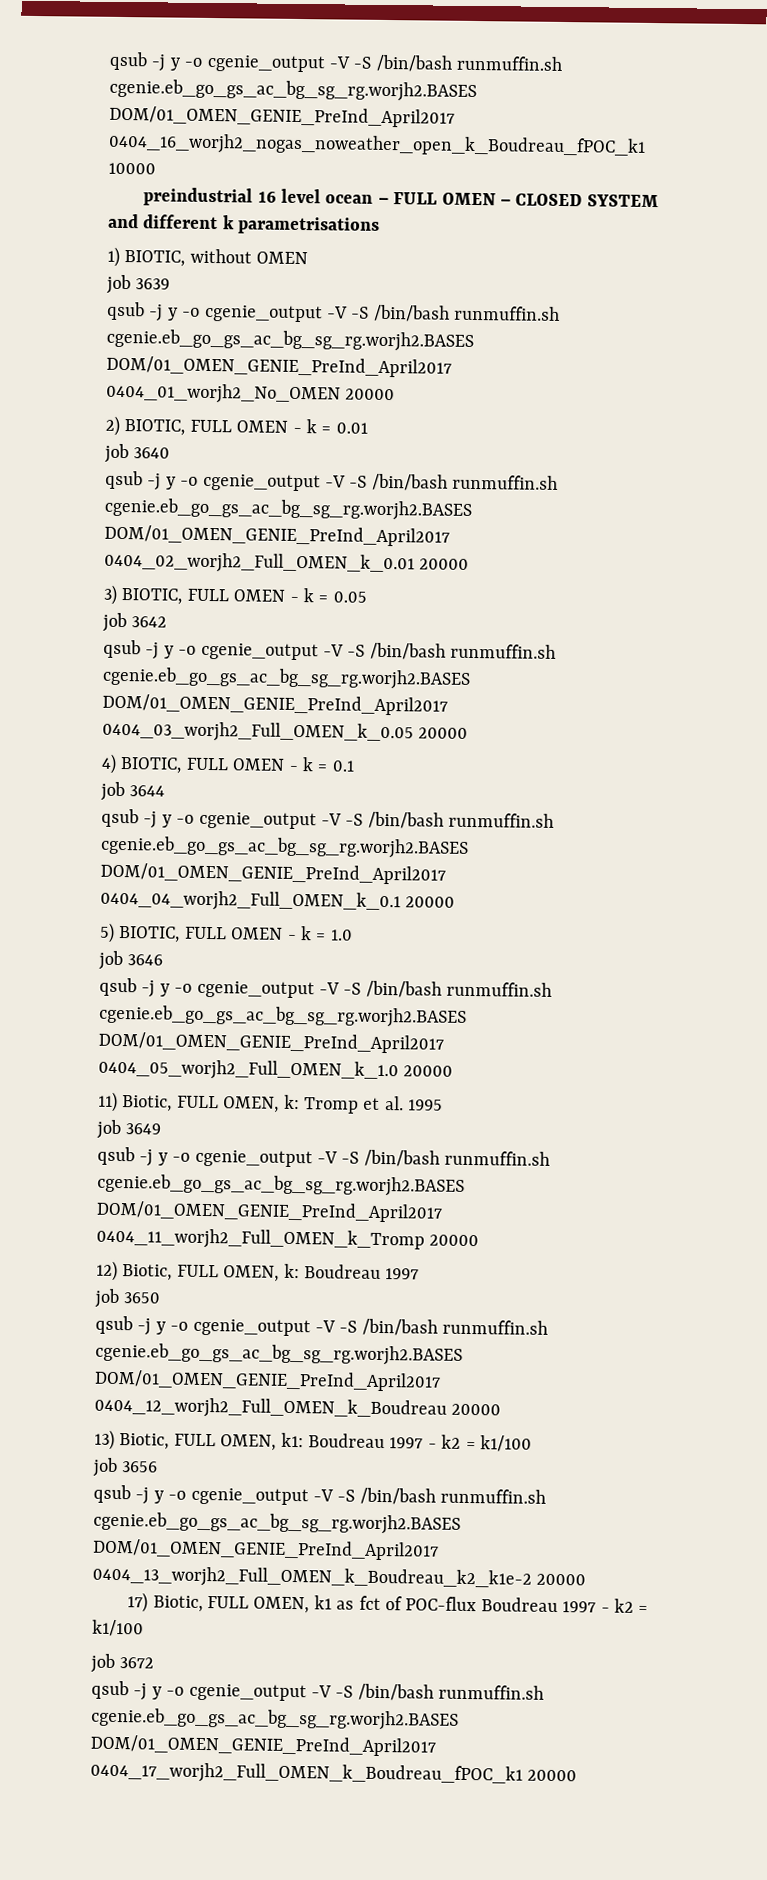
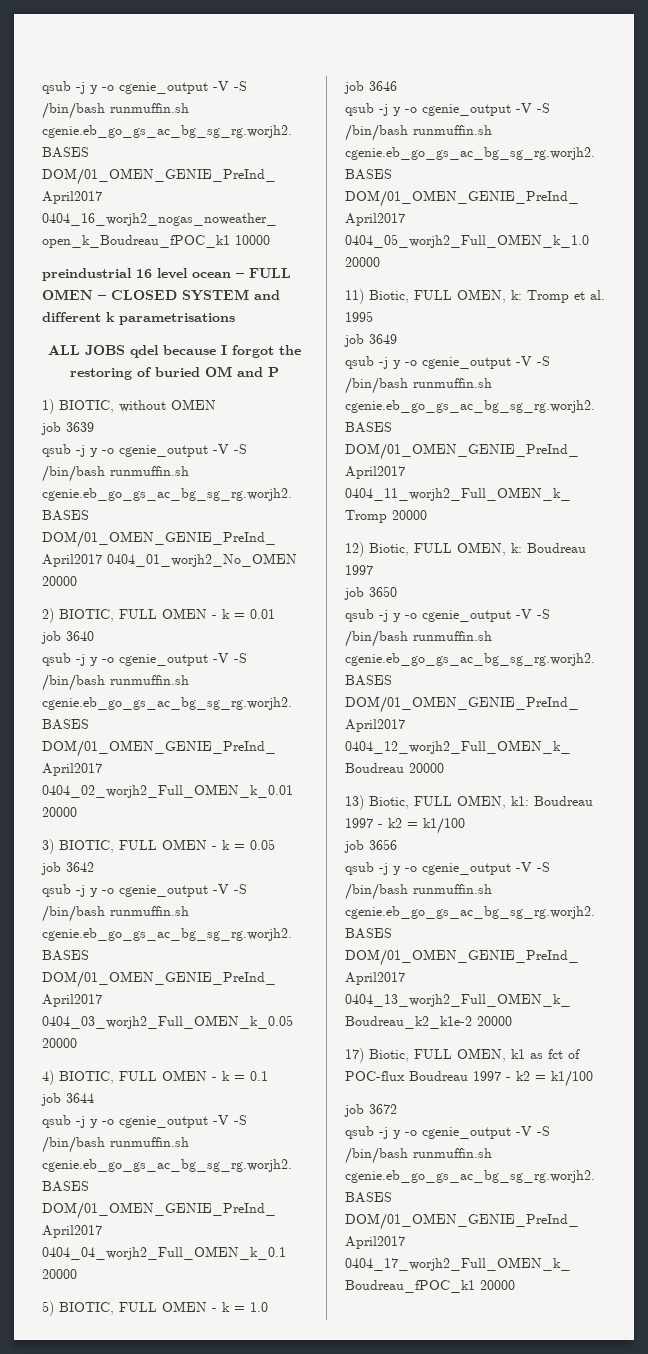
+ ALL JOBS qdel because I forgot the restoring of buried OM and P

